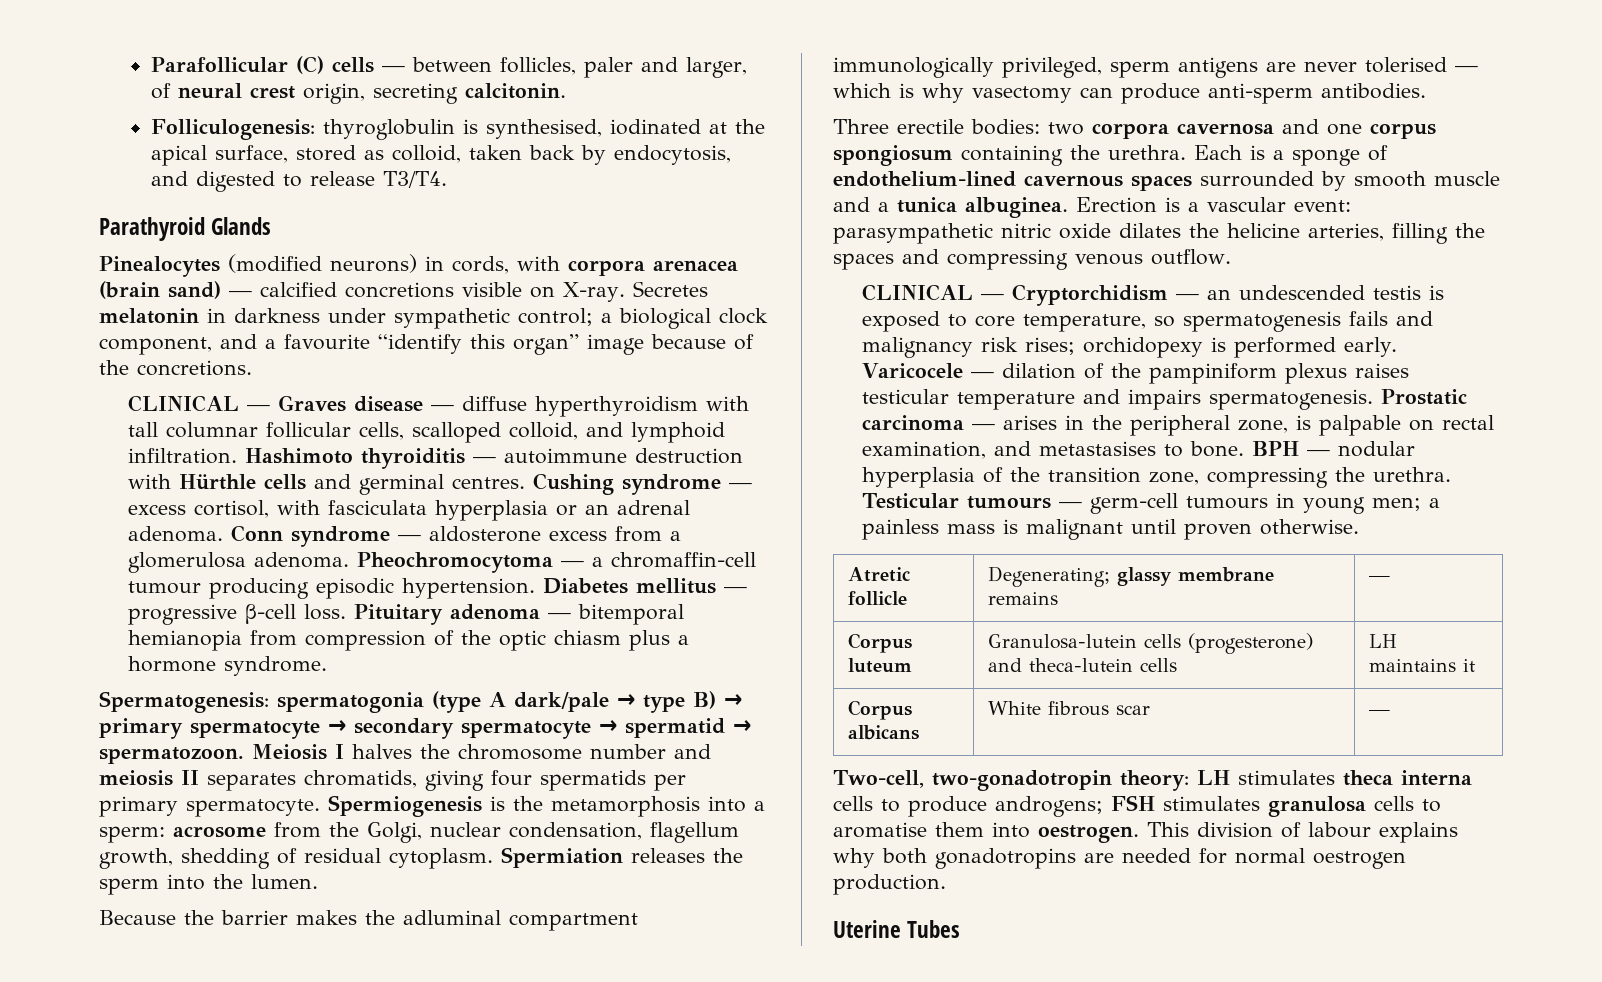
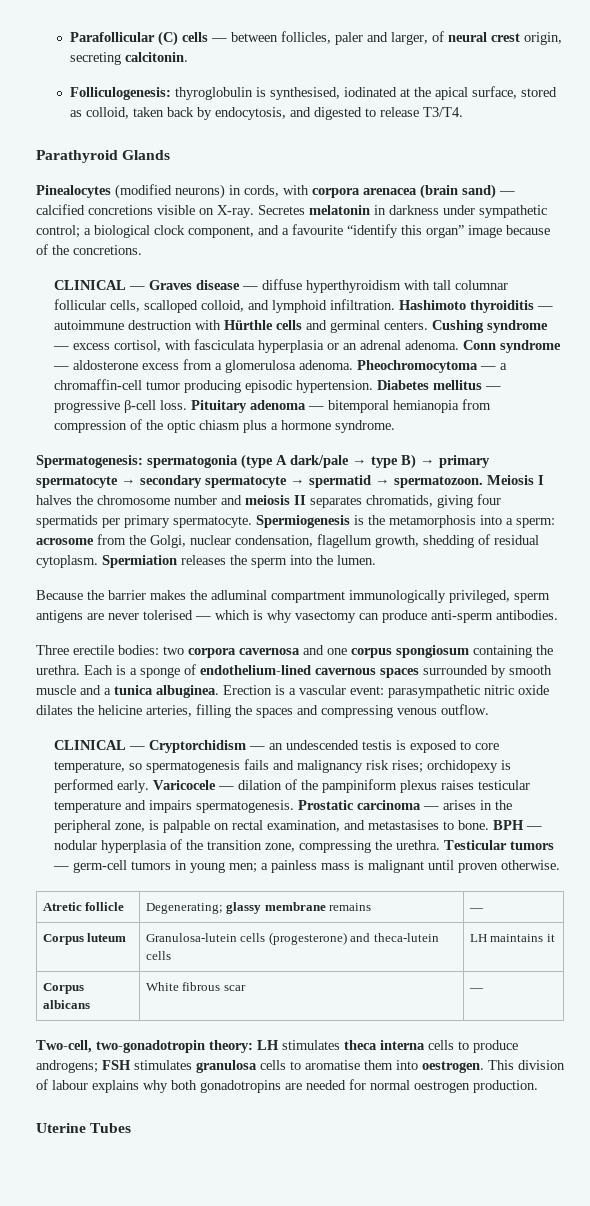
- Hashimoto thyroiditis — autoimmune destruction with Hürthle cells and germinal centres.
+ Hashimoto thyroiditis — autoimmune destruction with Hürthle cells and germinal centers.
- Pheochromocytoma — a chromaffin-cell tumour producing episodic hypertension.
+ Pheochromocytoma — a chromaffin-cell tumor producing episodic hypertension.
- Testicular tumours — germ-cell tumours in young men; a painless mass is malignant until proven otherwise.
+ Testicular tumors — germ-cell tumors in young men; a painless mass is malignant until proven otherwise.

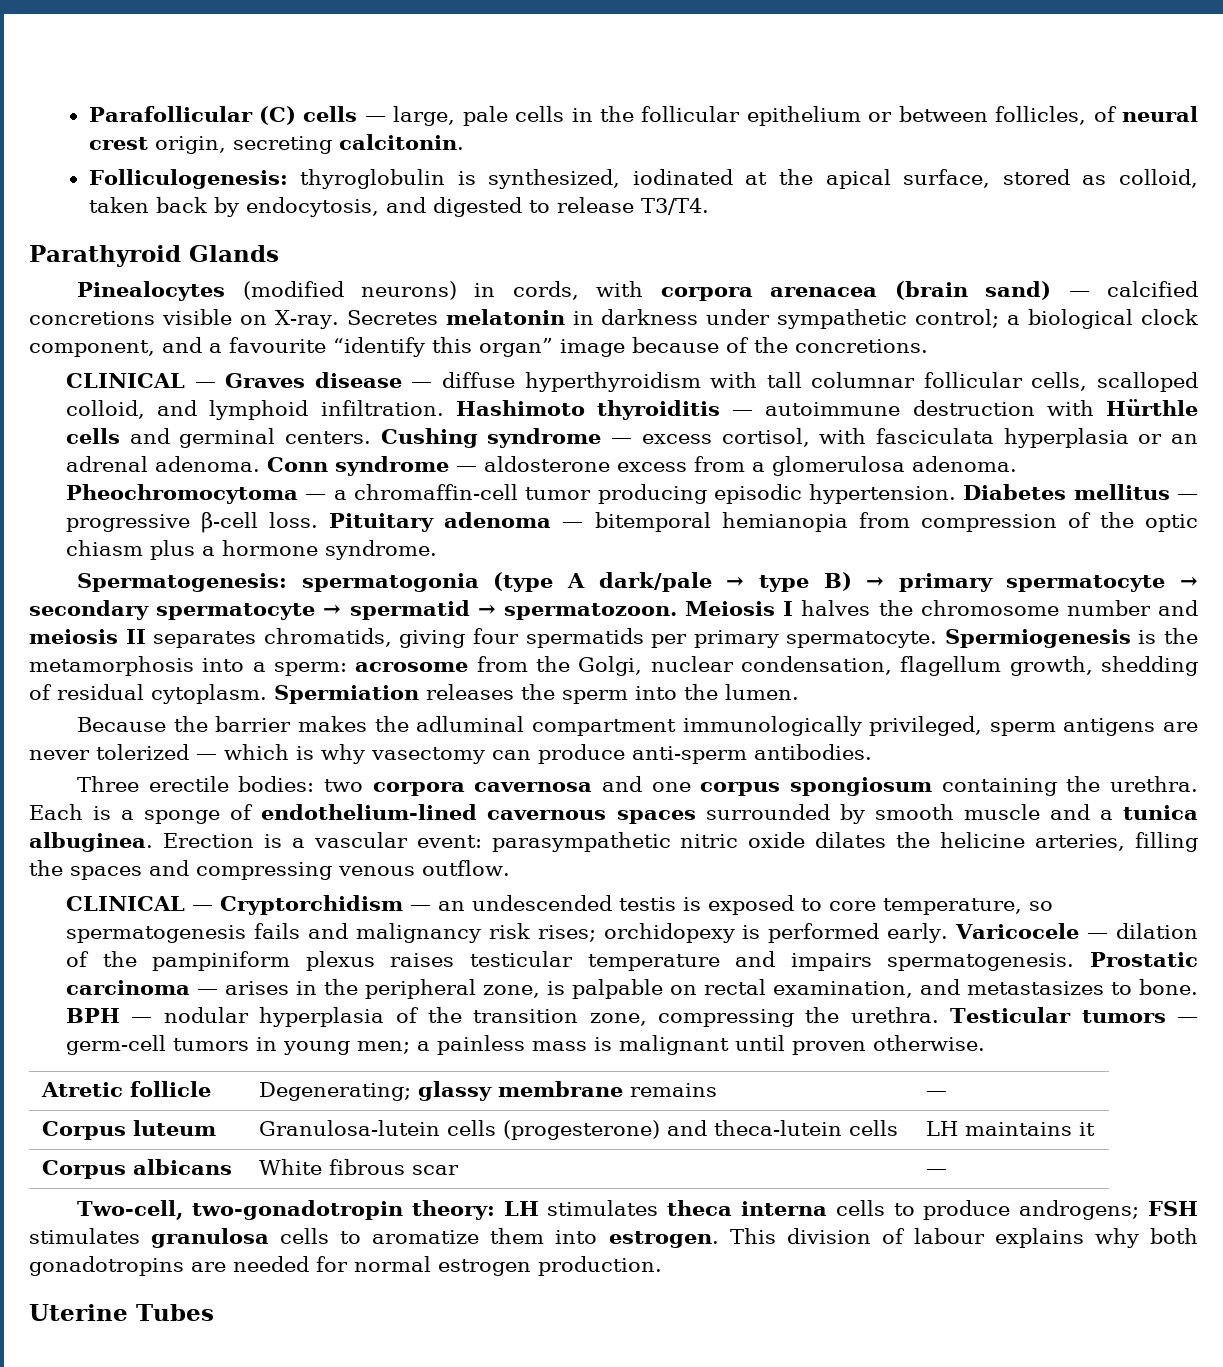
- Parafollicular (C) cells — between follicles, paler and larger, of neural crest origin, secreting calcitonin.
+ Parafollicular (C) cells — large, pale cells in the follicular epithelium or between follicles, of neural crest origin, secreting calcitonin.
- Folliculogenesis: thyroglobulin is synthesised, iodinated at the apical surface, stored as colloid, taken back by endocytosis, and digested to release T3/T4.
+ Folliculogenesis: thyroglobulin is synthesized, iodinated at the apical surface, stored as colloid, taken back by endocytosis, and digested to release T3/T4.
- Because the barrier makes the adluminal compartment immunologically privileged, sperm antigens are never tolerised — which is why vasectomy can produce anti-sperm antibodies.
+ Because the barrier makes the adluminal compartment immunologically privileged, sperm antigens are never tolerized — which is why vasectomy can produce anti-sperm antibodies.
- Prostatic carcinoma — arises in the peripheral zone, is palpable on rectal examination, and metastasises to bone.
+ Prostatic carcinoma — arises in the peripheral zone, is palpable on rectal examination, and metastasizes to bone.
- Two-cell, two-gonadotropin theory: LH stimulates theca interna cells to produce androgens; FSH stimulates granulosa cells to aromatise them into oestrogen.
+ Two-cell, two-gonadotropin theory: LH stimulates theca interna cells to produce androgens; FSH stimulates granulosa cells to aromatize them into estrogen.
- This division of labour explains why both gonadotropins are needed for normal oestrogen production.
+ This division of labour explains why both gonadotropins are needed for normal estrogen production.

